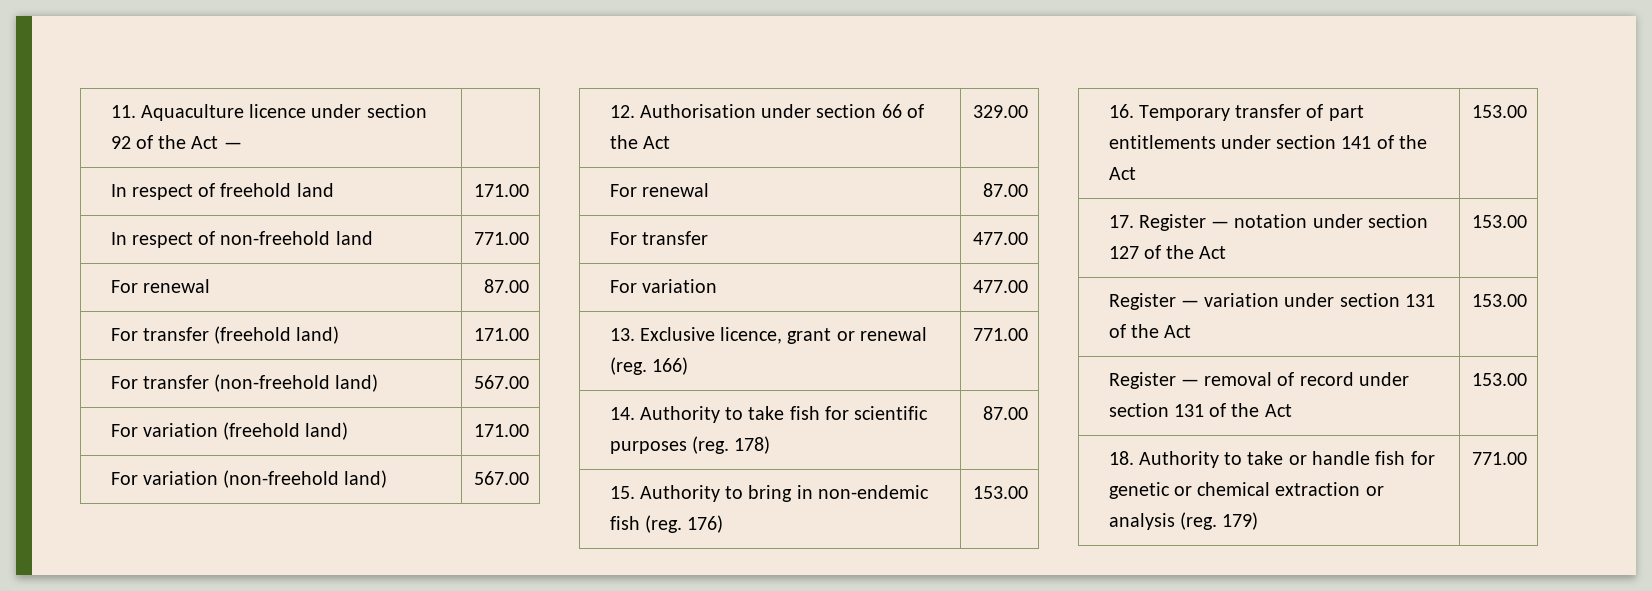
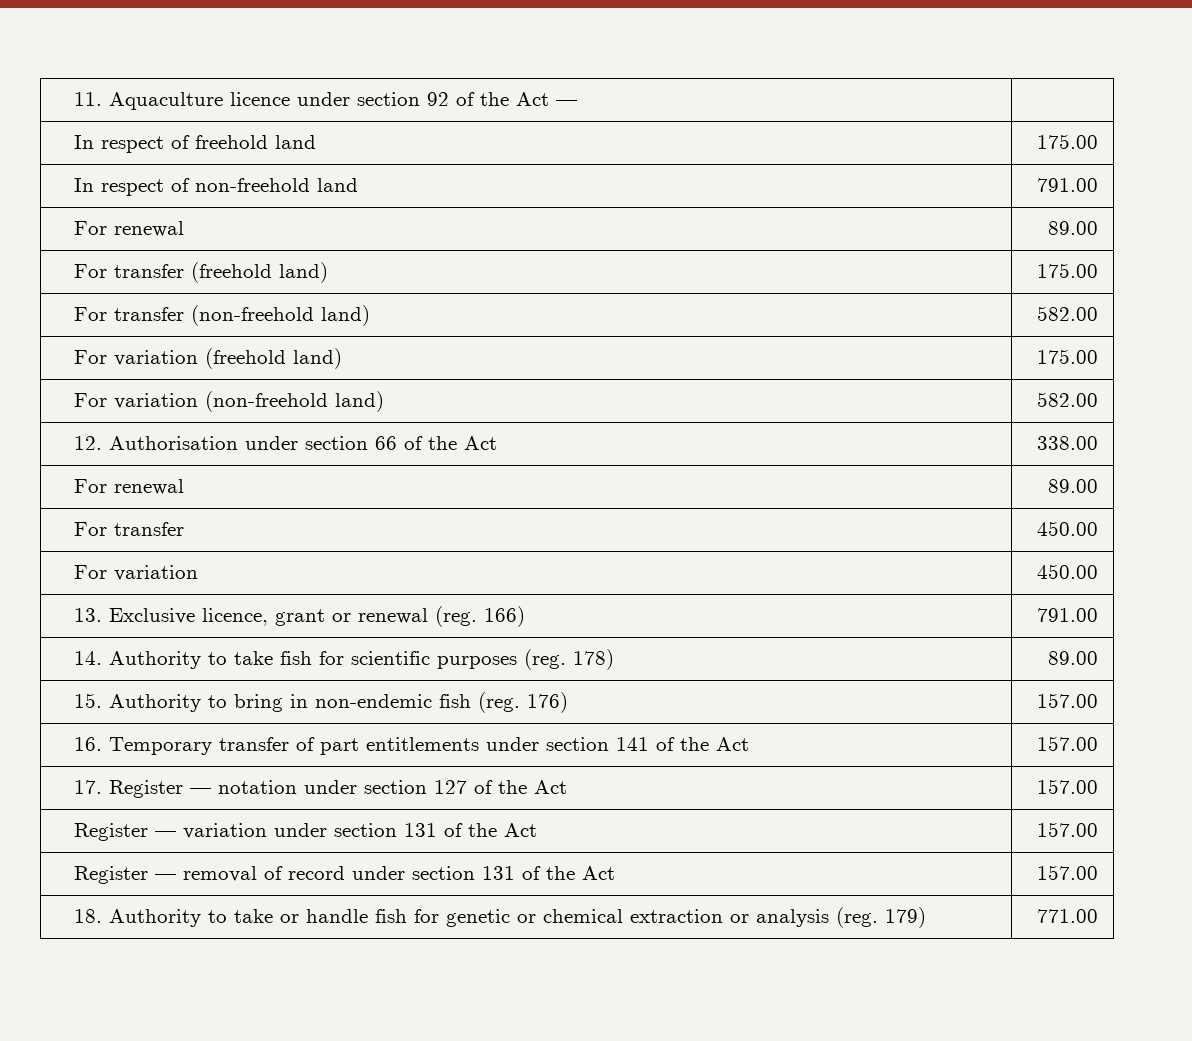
- In respect of freehold land | 171.00
+ In respect of freehold land | 175.00
- In respect of non-freehold land | 771.00
- For renewal | 87.00
+ In respect of non-freehold land | 791.00
+ For renewal | 89.00
- For transfer (freehold land) | 171.00
+ For transfer (freehold land) | 175.00
- For transfer (non-freehold land) | 567.00
+ For transfer (non-freehold land) | 582.00
- For variation (freehold land) | 171.00
+ For variation (freehold land) | 175.00
- For variation (non-freehold land) | 567.00
+ For variation (non-freehold land) | 582.00
- 12. Authorisation under section 66 of the Act | 329.00
- For renewal | 87.00
+ 12. Authorisation under section 66 of the Act | 338.00
+ For renewal | 89.00
- For transfer | 477.00
+ For transfer | 450.00
- For variation | 477.00
+ For variation | 450.00
- 13. Exclusive licence, grant or renewal (reg. 166) | 771.00
+ 13. Exclusive licence, grant or renewal (reg. 166) | 791.00
- 14. Authority to take fish for scientific purposes (reg. 178) | 87.00
+ 14. Authority to take fish for scientific purposes (reg. 178) | 89.00
- 15. Authority to bring in non-endemic fish (reg. 176) | 153.00
+ 15. Authority to bring in non-endemic fish (reg. 176) | 157.00
- 16. Temporary transfer of part entitlements under section 141 of the Act | 153.00
+ 16. Temporary transfer of part entitlements under section 141 of the Act | 157.00
- 17. Register — notation under section 127 of the Act | 153.00
+ 17. Register — notation under section 127 of the Act | 157.00
- Register — variation under section 131 of the Act | 153.00
+ Register — variation under section 131 of the Act | 157.00
- Register — removal of record under section 131 of the Act | 153.00
+ Register — removal of record under section 131 of the Act | 157.00

